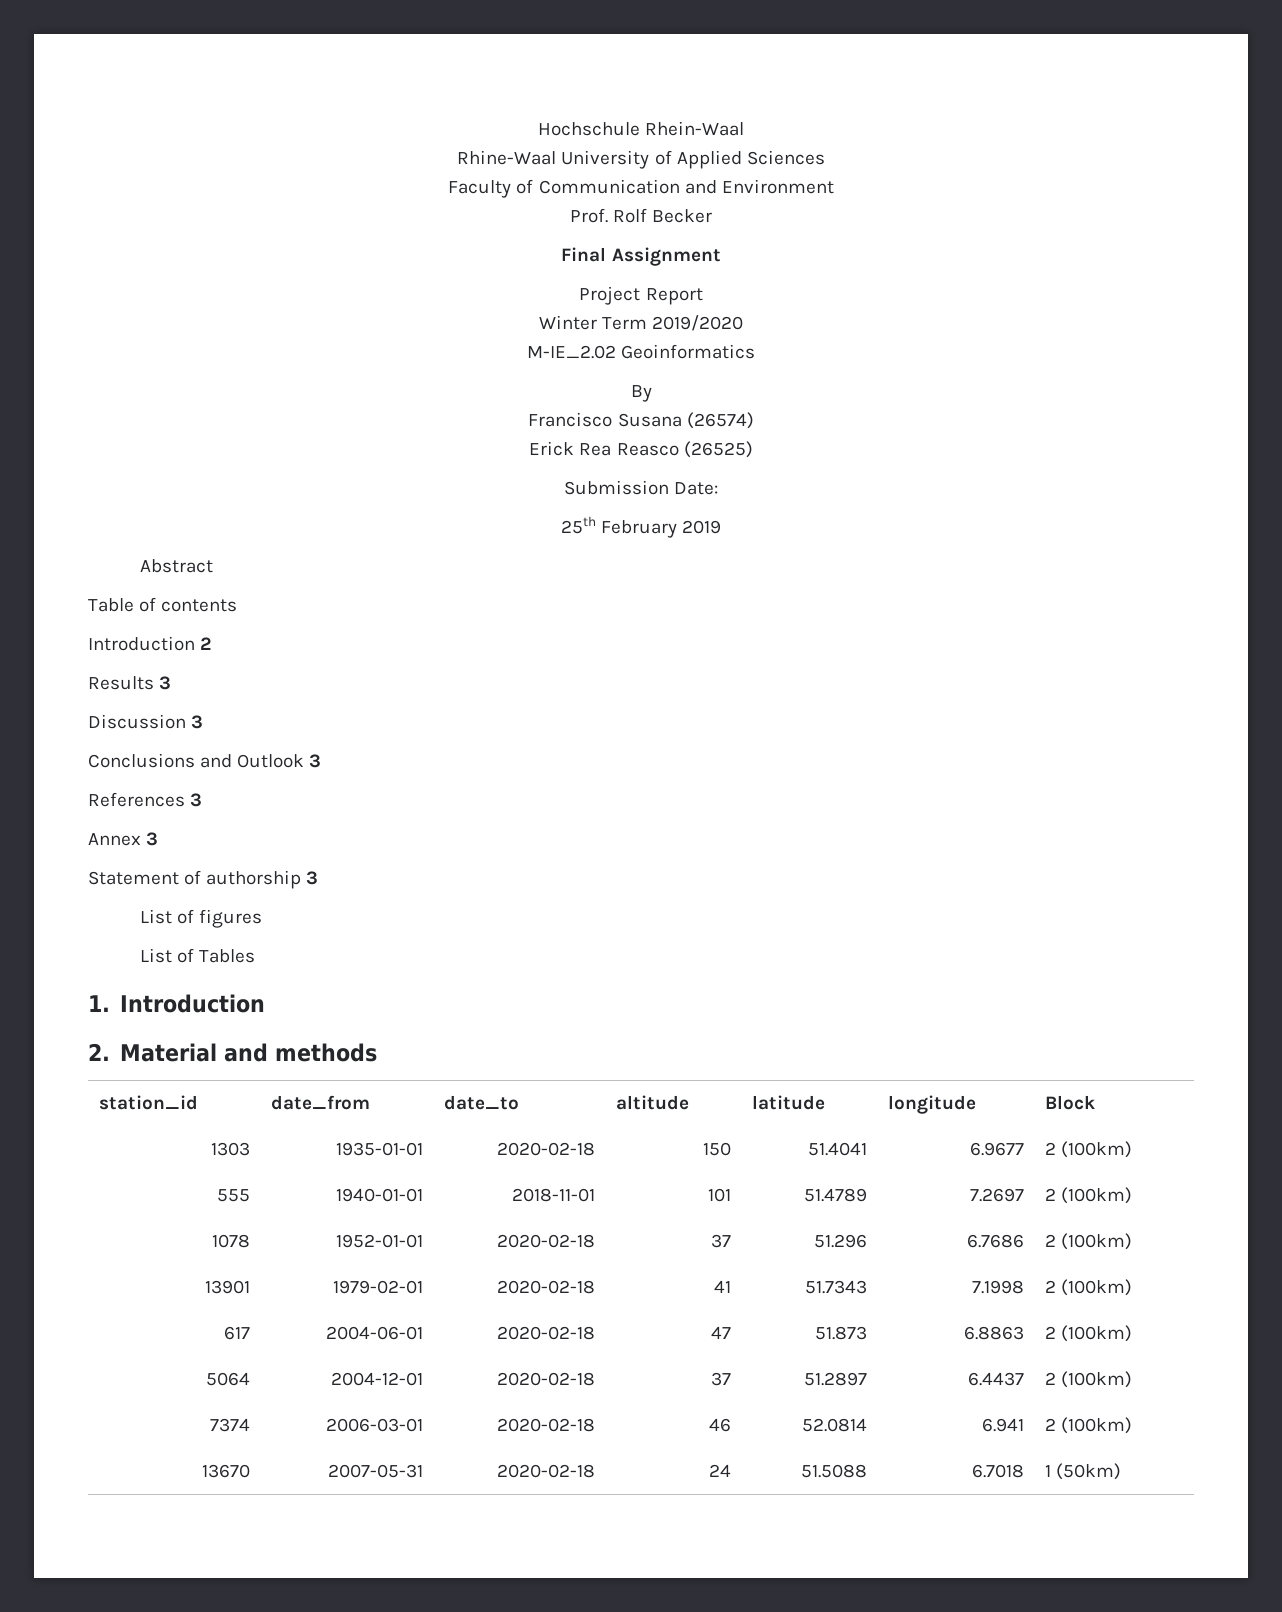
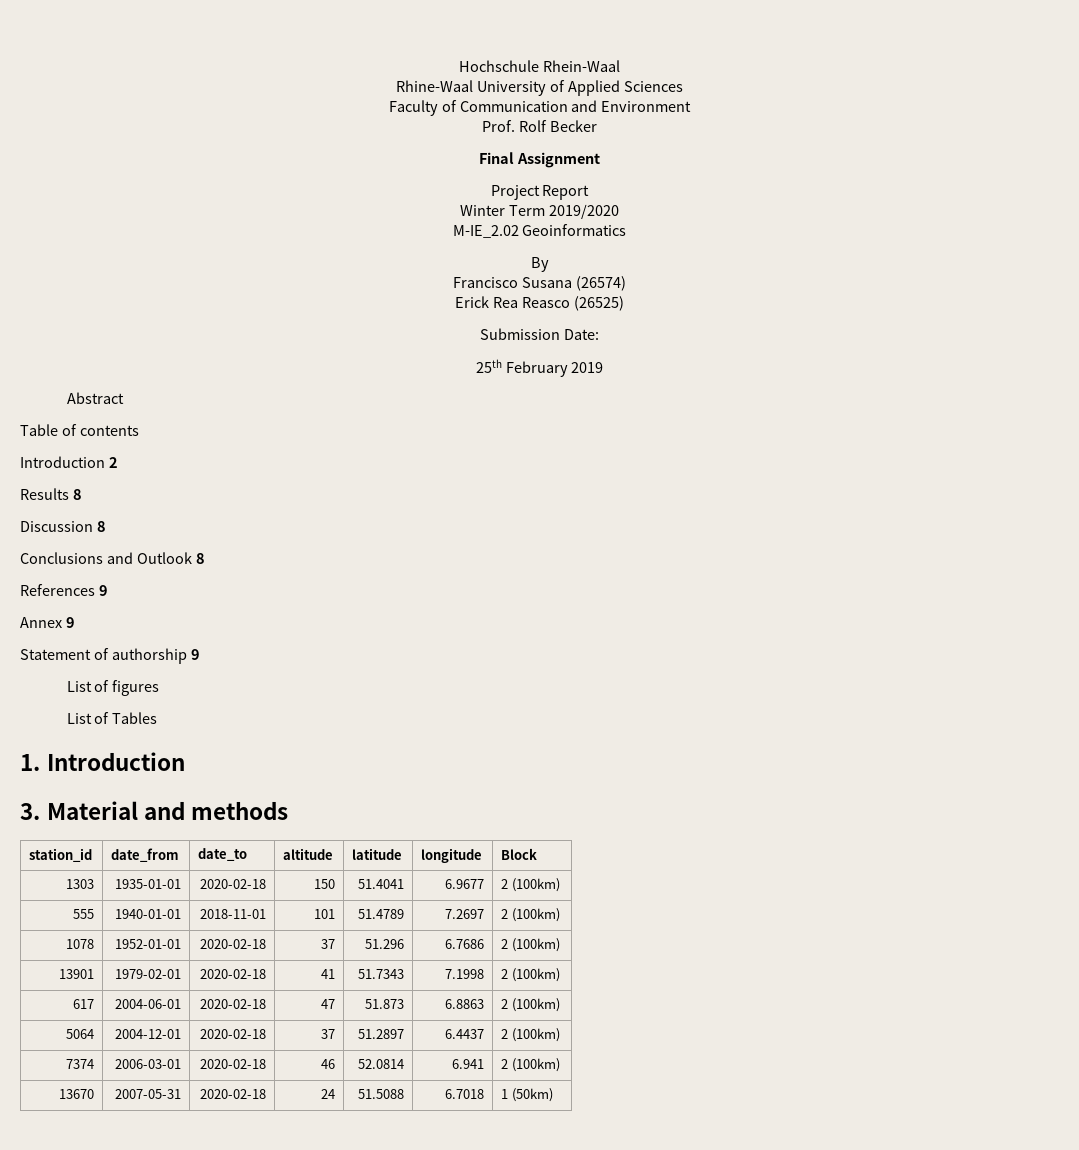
- Results 3
+ Results 8
- Discussion 3
+ Discussion 8
- Conclusions and Outlook 3
+ Conclusions and Outlook 8
- References 3
+ References 9
- Annex 3
+ Annex 9
- Statement of authorship 3
+ Statement of authorship 9
- 2. Material and methods
+ 3. Material and methods

